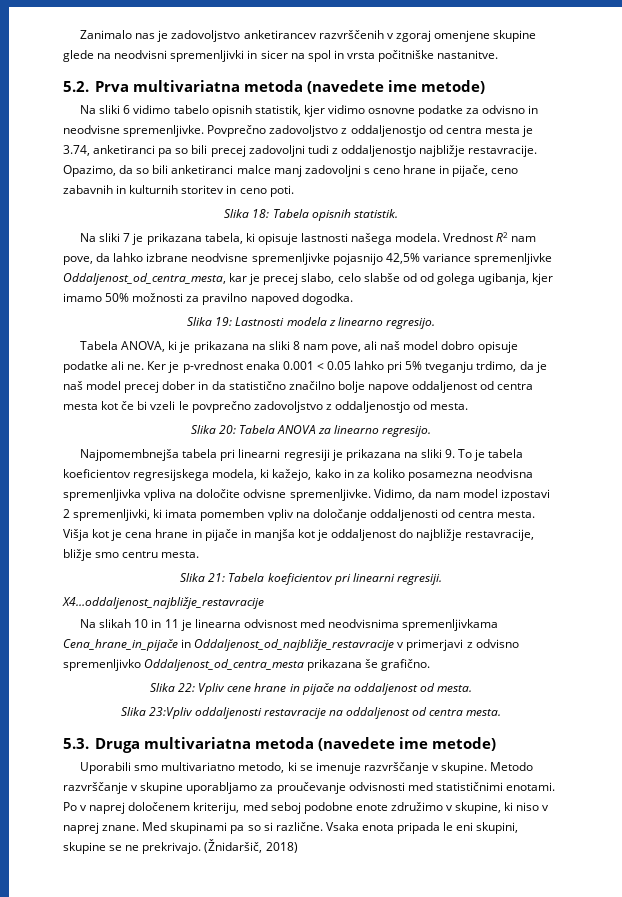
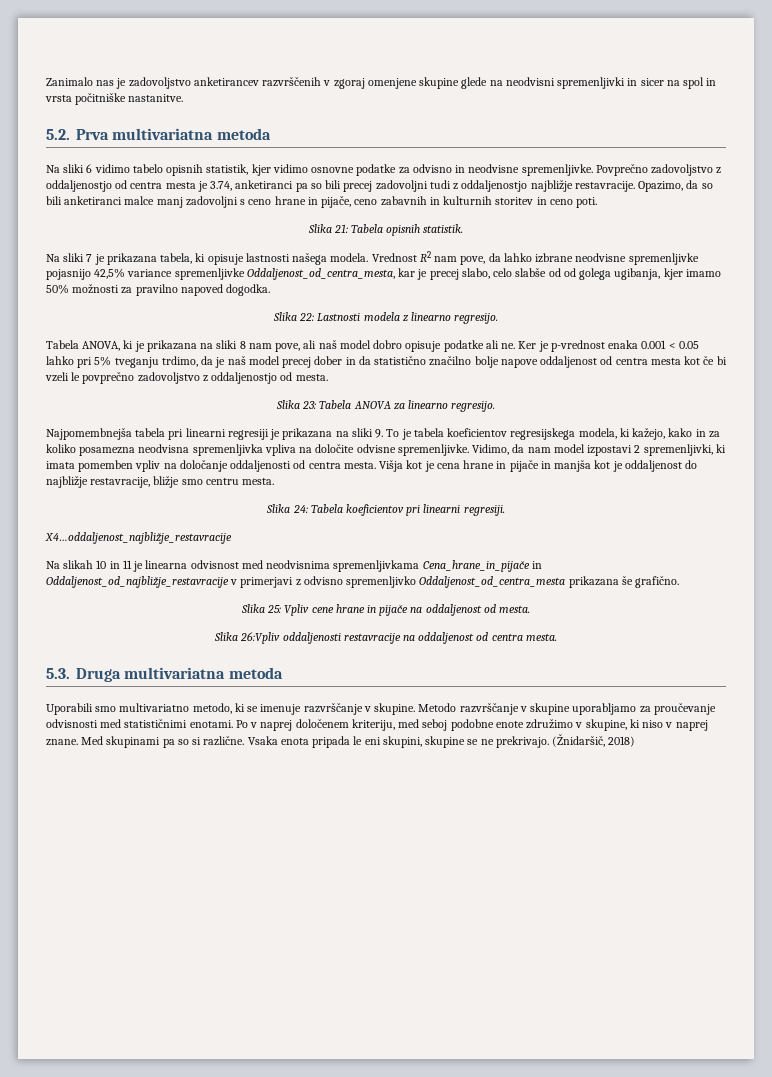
- 5.2. Prva multivariatna metoda (navedete ime metode)
+ 5.2. Prva multivariatna metoda
- Slika 18: Tabela opisnih statistik.
+ Slika 21: Tabela opisnih statistik.
- Slika 19: Lastnosti modela z linearno regresijo.
+ Slika 22: Lastnosti modela z linearno regresijo.
- Slika 20: Tabela ANOVA za linearno regresijo.
+ Slika 23: Tabela ANOVA za linearno regresijo.
- Slika 21: Tabela koeficientov pri linearni regresiji.
+ Slika 24: Tabela koeficientov pri linearni regresiji.
- Slika 22: Vpliv cene hrane in pijače na oddaljenost od mesta.
+ Slika 25: Vpliv cene hrane in pijače na oddaljenost od mesta.
- Slika 23:Vpliv oddaljenosti restavracije na oddaljenost od centra mesta.
+ Slika 26:Vpliv oddaljenosti restavracije na oddaljenost od centra mesta.
- 5.3. Druga multivariatna metoda (navedete ime metode)
+ 5.3. Druga multivariatna metoda

